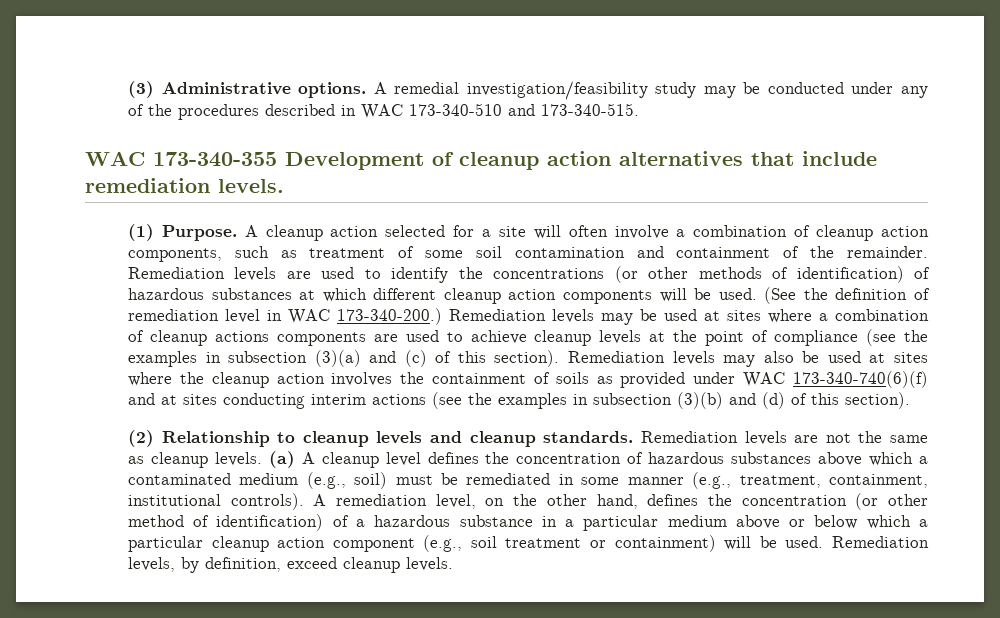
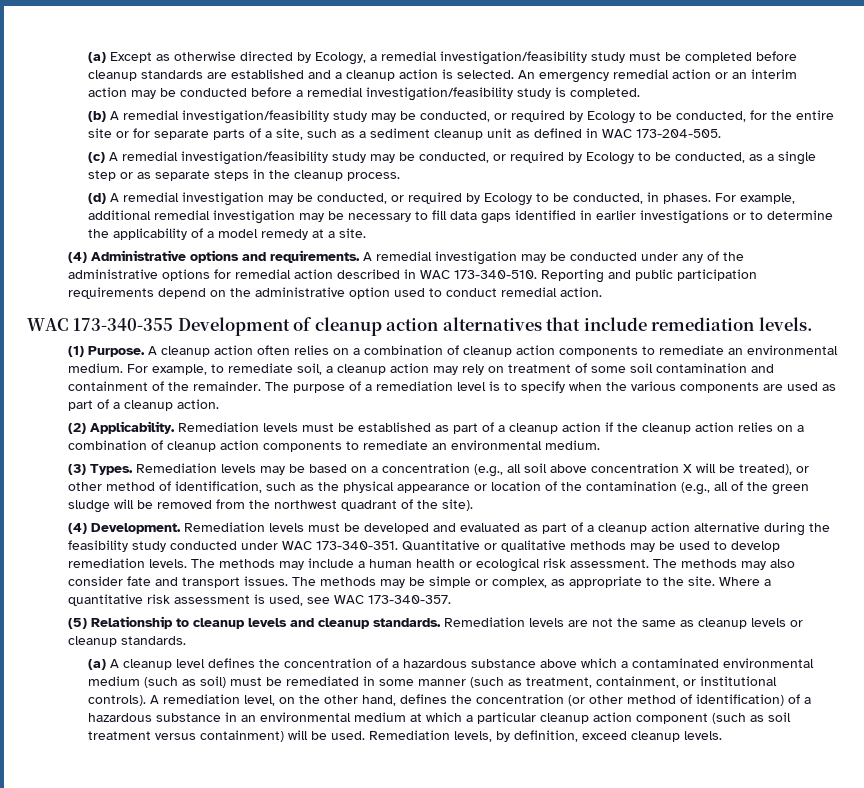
- (3) Administrative options. A remedial investigation/feasibility study may be conducted under any of the procedures described in WAC 173-340-510 and 173-340-515.
+ (a) Except as otherwise directed by Ecology, a remedial investigation/feasibility study must be completed before cleanup standards are established and a cleanup action is selected. An emergency remedial action or an interim action may be conducted before a remedial investigation/feasibility study is completed.
+ (b) A remedial investigation/feasibility study may be conducted, or required by Ecology to be conducted, for the entire site or for separate parts of a site, such as a sediment cleanup unit as defined in WAC 173-204-505.
+ (c) A remedial investigation/feasibility study may be conducted, or required by Ecology to be conducted, as a single step or as separate steps in the cleanup process.
+ (d) A remedial investigation may be conducted, or required by Ecology to be conducted, in phases. For example, additional remedial investigation may be necessary to fill data gaps identified in earlier investigations or to determine the applicability of a model remedy at a site.
+ (4) Administrative options and requirements. A remedial investigation may be conducted under any of the administrative options for remedial action described in WAC 173-340-510. Reporting and public participation requirements depend on the administrative option used to conduct remedial action.
- A cleanup action selected for a site will often involve a combination of cleanup action components, such as treatment of some soil contamination and containment of the remainder.
+ A cleanup action often relies on a combination of cleanup action components to remediate an environmental medium. For example, to remediate soil, a cleanup action may rely on treatment of some soil contamination and containment of the remainder.
- Remediation levels are used to identify the concentrations (or other methods of identification) of hazardous substances at which different cleanup action components will be used. (See the definition of remediation level in WAC 173-340-200.) Remediation levels may be used at sites where a combination of cleanup actions components are used to achieve cleanup levels at the point of compliance (see the examples in subsection (3)(a) and (c) of this section). Remediation levels may also be used at sites where the cleanup action involves the containment of soils as provided under WAC 173-340-740(6)(f) and at sites conducting interim actions (see the examples in subsection (3)(b) and (d) of this section).
- (2) Relationship to cleanup levels and cleanup standards.
+ The purpose of a remediation level is to specify when the various components are used as part of a cleanup action.
+ (2) Applicability. Remediation levels must be established as part of a cleanup action if the cleanup action relies on a combination of cleanup action components to remediate an environmental medium.
+ (3) Types. Remediation levels may be based on a concentration (e.g., all soil above concentration X will be treated), or other method of identification, such as the physical appearance or location of the contamination (e.g., all of the green sludge will be removed from the northwest quadrant of the site).
+ (4) Development. Remediation levels must be developed and evaluated as part of a cleanup action alternative during the feasibility study conducted under WAC 173-340-351. Quantitative or qualitative methods may be used to develop remediation levels. The methods may include a human health or ecological risk assessment. The methods may also consider fate and transport issues. The methods may be simple or complex, as appropriate to the site. Where a quantitative risk assessment is used, see WAC 173-340-357.
+ (5) Relationship to cleanup levels and cleanup standards.
- Remediation levels are not the same as cleanup levels. (a) A cleanup level defines the concentration of hazardous substances above which a contaminated medium (e.g., soil) must be remediated in some manner (e.g., treatment, containment, institutional controls).
+ Remediation levels are not the same as cleanup levels or cleanup standards.
+ (a) A cleanup level defines the concentration of a hazardous substance above which a contaminated environmental medium (such as soil) must be remediated in some manner (such as treatment, containment, or institutional controls).
- A remediation level, on the other hand, defines the concentration (or other method of identification) of a hazardous substance in a particular medium above or below which a particular cleanup action component (e.g., soil treatment or containment) will be used.
+ A remediation level, on the other hand, defines the concentration (or other method of identification) of a hazardous substance in an environmental medium at which a particular cleanup action component (such as soil treatment versus containment) will be used.

